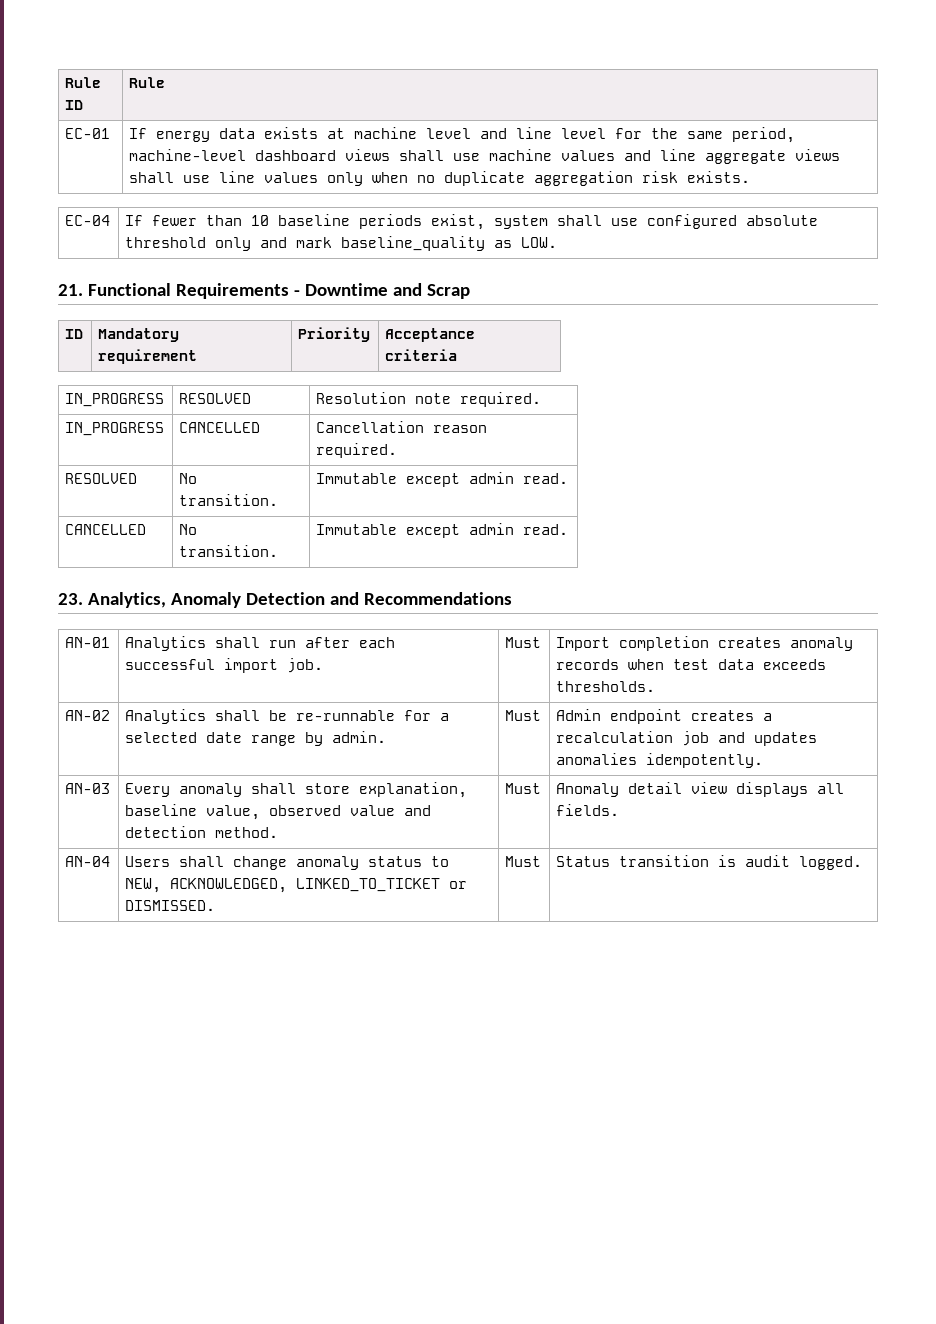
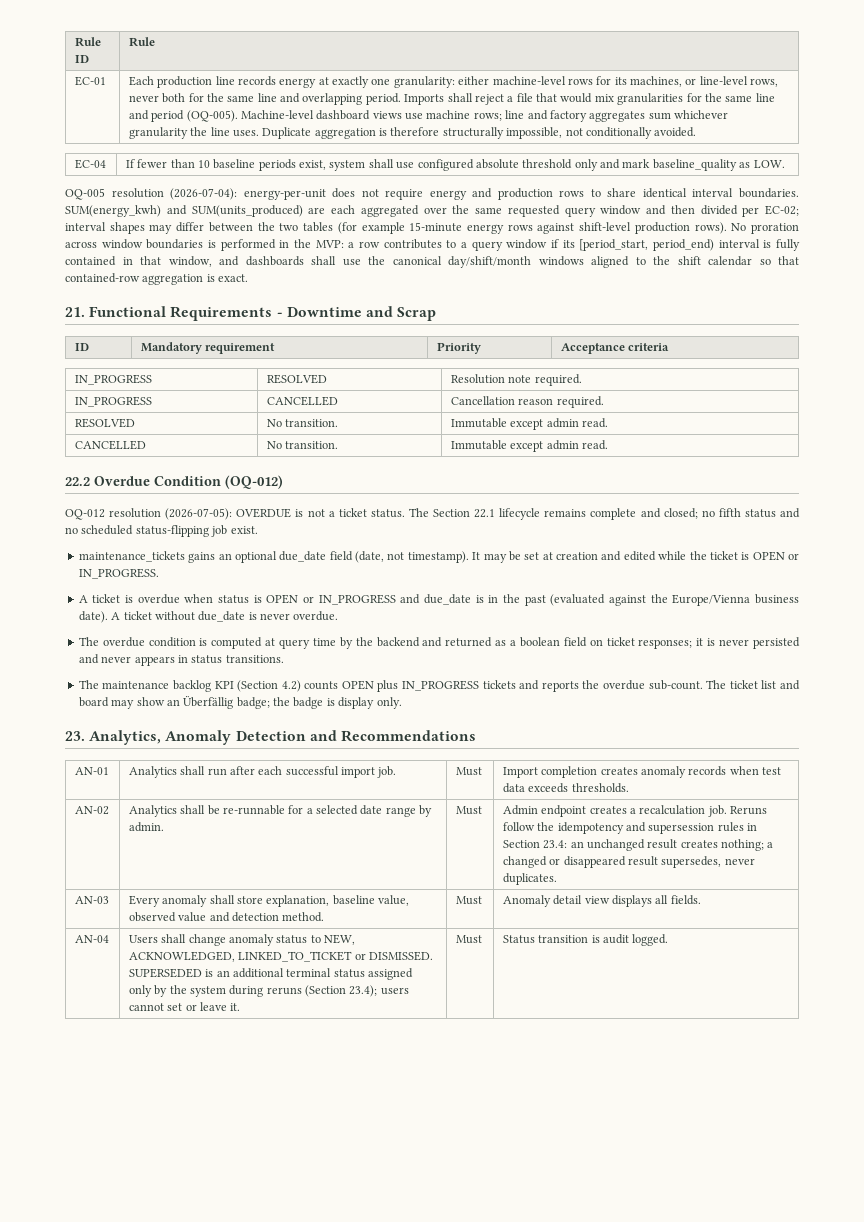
- If energy data exists at machine level and line level for the same period, machine-level dashboard views shall use machine values and line aggregate views shall use line values only when no duplicate aggregation risk exists.
+ Each production line records energy at exactly one granularity: either machine-level rows for its machines, or line-level rows, never both for the same line and overlapping period. Imports shall reject a file that would mix granularities for the same line and period (OQ-005). Machine-level dashboard views use machine rows; line and factory aggregates sum whichever granularity the line uses. Duplicate aggregation is therefore structurally impossible, not conditionally avoided.
+ OQ-005 resolution (2026-07-04): energy-per-unit does not require energy and production rows to share identical interval boundaries. SUM(energy_kwh) and SUM(units_produced) are each aggregated over the same requested query window and then divided per EC-02; interval shapes may differ between the two tables (for example 15-minute energy rows against shift-level production rows). No proration across window boundaries is performed in the MVP: a row contributes to a query window if its [period_start, period_end) interval is fully contained in that window, and dashboards shall use the canonical day/shift/month windows aligned to the shift calendar so that contained-row aggregation is exact.
+ 22.2 Overdue Condition (OQ-012)
+ OQ-012 resolution (2026-07-05): OVERDUE is not a ticket status. The Section 22.1 lifecycle remains complete and closed; no fifth status and no scheduled status-flipping job exist.
+ maintenance_tickets gains an optional due_date field (date, not timestamp). It may be set at creation and edited while the ticket is OPEN or IN_PROGRESS.
+ A ticket is overdue when status is OPEN or IN_PROGRESS and due_date is in the past (evaluated against the Europe/Vienna business date). A ticket without due_date is never overdue.
+ The overdue condition is computed at query time by the backend and returned as a boolean field on ticket responses; it is never persisted and never appears in status transitions.
+ The maintenance backlog KPI (Section 4.2) counts OPEN plus IN_PROGRESS tickets and reports the overdue sub-count. The ticket list and board may show an Überfällig badge; the badge is display only.
- Admin endpoint creates a recalculation job and updates anomalies idempotently.
+ Admin endpoint creates a recalculation job. Reruns follow the idempotency and supersession rules in Section 23.4: an unchanged result creates nothing; a changed or disappeared result supersedes, never duplicates.
- AN-04 | Users shall change anomaly status to NEW, ACKNOWLEDGED, LINKED_TO_TICKET or DISMISSED. | Must | Status transition is audit logged.
+ AN-04 | Users shall change anomaly status to NEW, ACKNOWLEDGED, LINKED_TO_TICKET or DISMISSED. SUPERSEDED is an additional terminal status assigned only by the system during reruns (Section 23.4); users cannot set or leave it. | Must | Status transition is audit logged.

